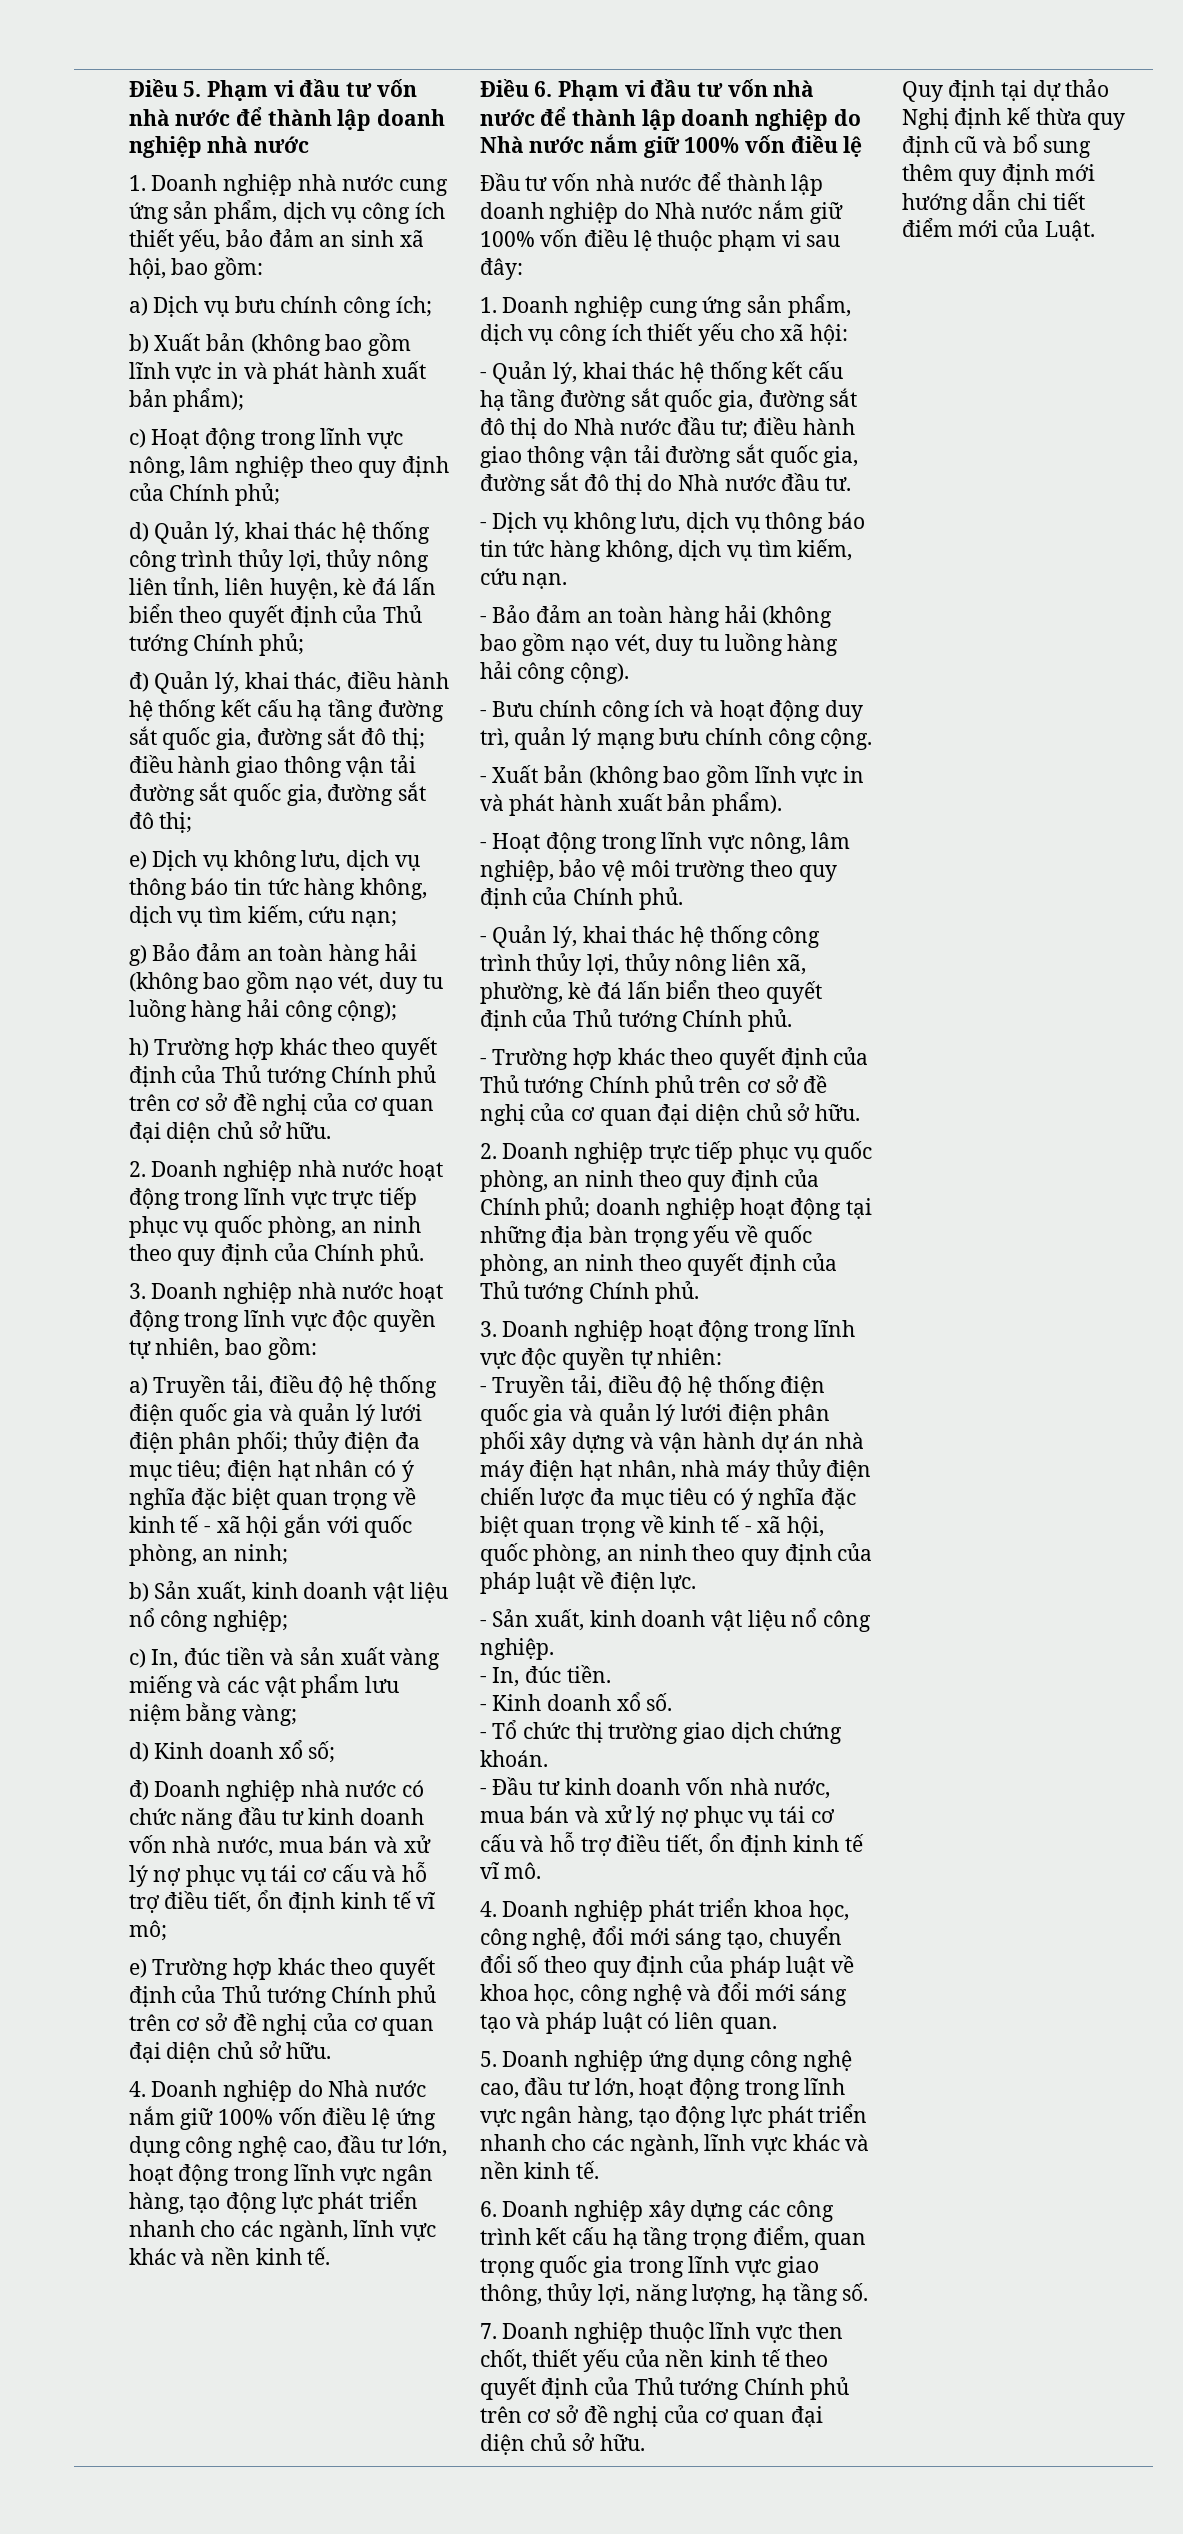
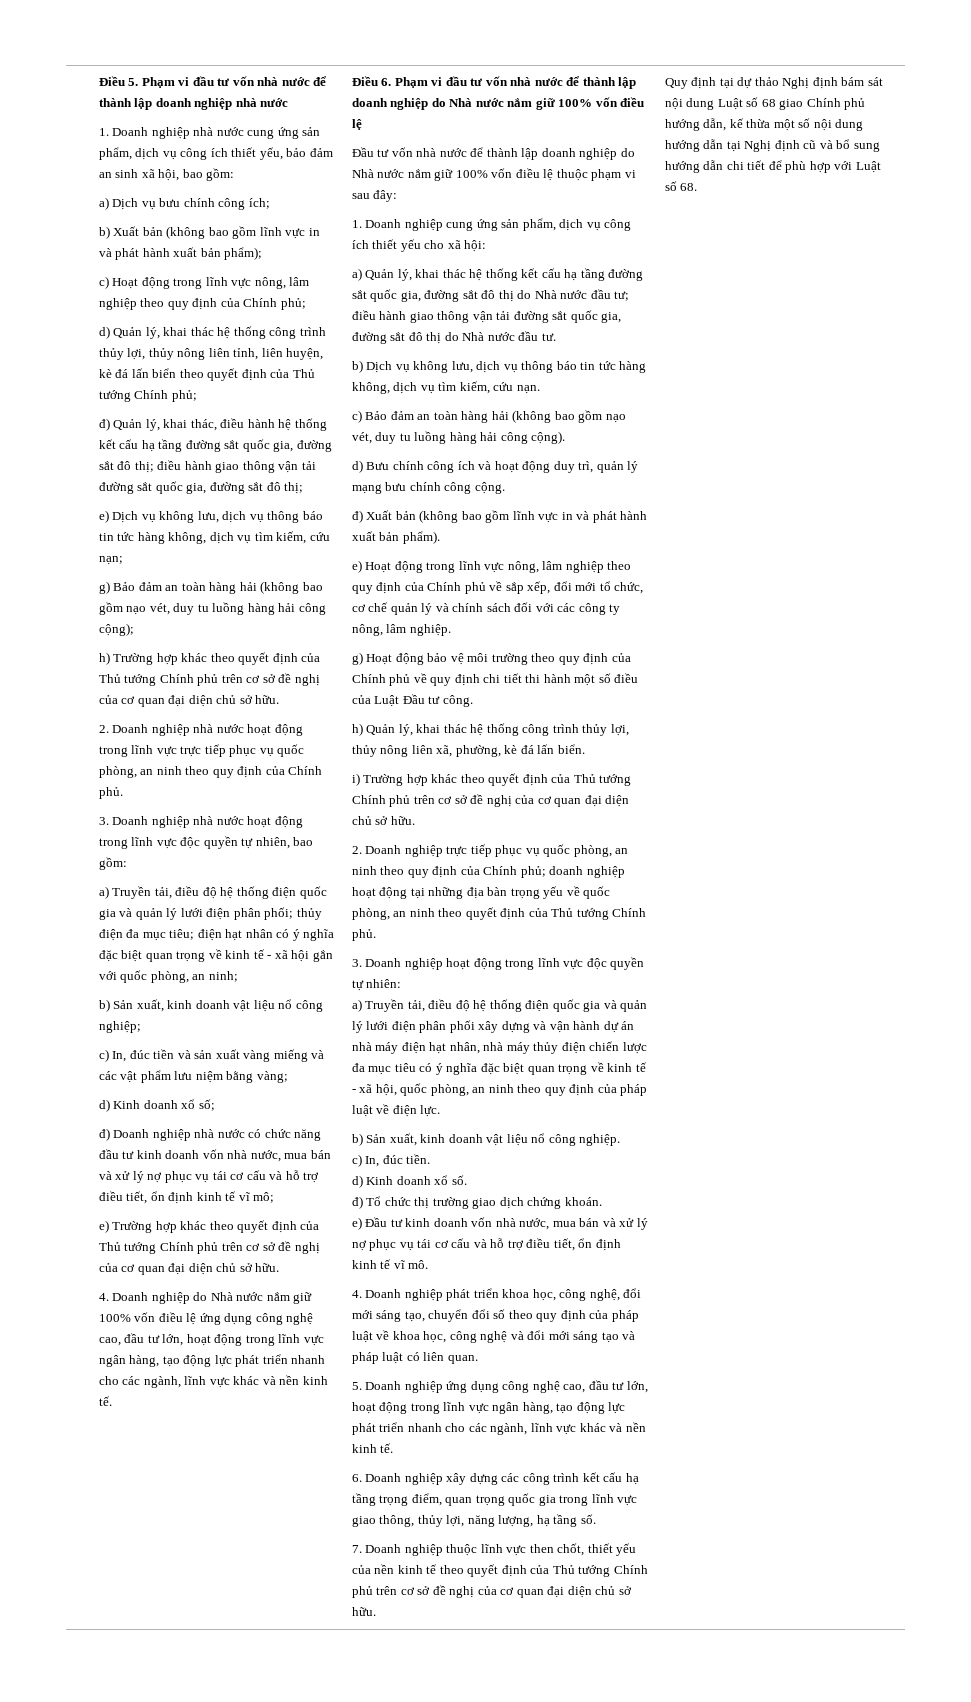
- - Quản lý, khai thác hệ thống kết cấu hạ tầng đường sắt quốc gia, đường sắt đô thị do Nhà nước đầu tư; điều hành giao thông vận tải đường sắt quốc gia, đường sắt đô thị do Nhà nước đầu tư.
+ a) Quản lý, khai thác hệ thống kết cấu hạ tầng đường sắt quốc gia, đường sắt đô thị do Nhà nước đầu tư; điều hành giao thông vận tải đường sắt quốc gia, đường sắt đô thị do Nhà nước đầu tư.
- - Dịch vụ không lưu, dịch vụ thông báo tin tức hàng không, dịch vụ tìm kiếm, cứu nạn.
+ b) Dịch vụ không lưu, dịch vụ thông báo tin tức hàng không, dịch vụ tìm kiếm, cứu nạn.
- - Bảo đảm an toàn hàng hải (không bao gồm nạo vét, duy tu luồng hàng hải công cộng).
+ c) Bảo đảm an toàn hàng hải (không bao gồm nạo vét, duy tu luồng hàng hải công cộng).
- - Bưu chính công ích và hoạt động duy trì, quản lý mạng bưu chính công cộng.
+ d) Bưu chính công ích và hoạt động duy trì, quản lý mạng bưu chính công cộng.
- - Xuất bản (không bao gồm lĩnh vực in và phát hành xuất bản phẩm).
+ đ) Xuất bản (không bao gồm lĩnh vực in và phát hành xuất bản phẩm).
- - Hoạt động trong lĩnh vực nông, lâm nghiệp, bảo vệ môi trường theo quy định của Chính phủ.
- - Quản lý, khai thác hệ thống công trình thủy lợi, thủy nông liên xã, phường, kè đá lấn biển theo quyết định của Thủ tướng Chính phủ.
- - Trường hợp khác theo quyết định của Thủ tướng Chính phủ trên cơ sở đề nghị của cơ quan đại diện chủ sở hữu.
+ e) Hoạt động trong lĩnh vực nông, lâm nghiệp theo quy định của Chính phủ về sắp xếp, đổi mới tổ chức, cơ chế quản lý và chính sách đối với các công ty nông, lâm nghiệp.
+ g) Hoạt động bảo vệ môi trường theo quy định của Chính phủ về quy định chi tiết thi hành một số điều của Luật Đầu tư công.
+ h) Quản lý, khai thác hệ thống công trình thủy lợi, thủy nông liên xã, phường, kè đá lấn biển.
+ i) Trường hợp khác theo quyết định của Thủ tướng Chính phủ trên cơ sở đề nghị của cơ quan đại diện chủ sở hữu.
- - Truyền tải, điều độ hệ thống điện quốc gia và quản lý lưới điện phân phối xây dựng và vận hành dự án nhà máy điện hạt nhân, nhà máy thủy điện chiến lược đa mục tiêu có ý nghĩa đặc biệt quan trọng về kinh tế - xã hội, quốc phòng, an ninh theo quy định của pháp luật về điện lực.
+ a) Truyền tải, điều độ hệ thống điện quốc gia và quản lý lưới điện phân phối xây dựng và vận hành dự án nhà máy điện hạt nhân, nhà máy thủy điện chiến lược đa mục tiêu có ý nghĩa đặc biệt quan trọng về kinh tế - xã hội, quốc phòng, an ninh theo quy định của pháp luật về điện lực.
- - Sản xuất, kinh doanh vật liệu nổ công nghiệp.
+ b) Sản xuất, kinh doanh vật liệu nổ công nghiệp.
- - In, đúc tiền.
+ c) In, đúc tiền.
- - Kinh doanh xổ số.
+ d) Kinh doanh xổ số.
- - Tổ chức thị trường giao dịch chứng khoán.
+ đ) Tổ chức thị trường giao dịch chứng khoán.
- - Đầu tư kinh doanh vốn nhà nước, mua bán và xử lý nợ phục vụ tái cơ cấu và hỗ trợ điều tiết, ổn định kinh tế vĩ mô.
+ e) Đầu tư kinh doanh vốn nhà nước, mua bán và xử lý nợ phục vụ tái cơ cấu và hỗ trợ điều tiết, ổn định kinh tế vĩ mô.
- Quy định tại dự thảo Nghị định kế thừa quy định cũ và bổ sung thêm quy định mới hướng dẫn chi tiết điểm mới của Luật.
+ Quy định tại dự thảo Nghị định bám sát nội dung Luật số 68 giao Chính phủ hướng dẫn, kế thừa một số nội dung hướng dẫn tại Nghị định cũ và bổ sung hướng dẫn chi tiết để phù hợp với Luật số 68.

